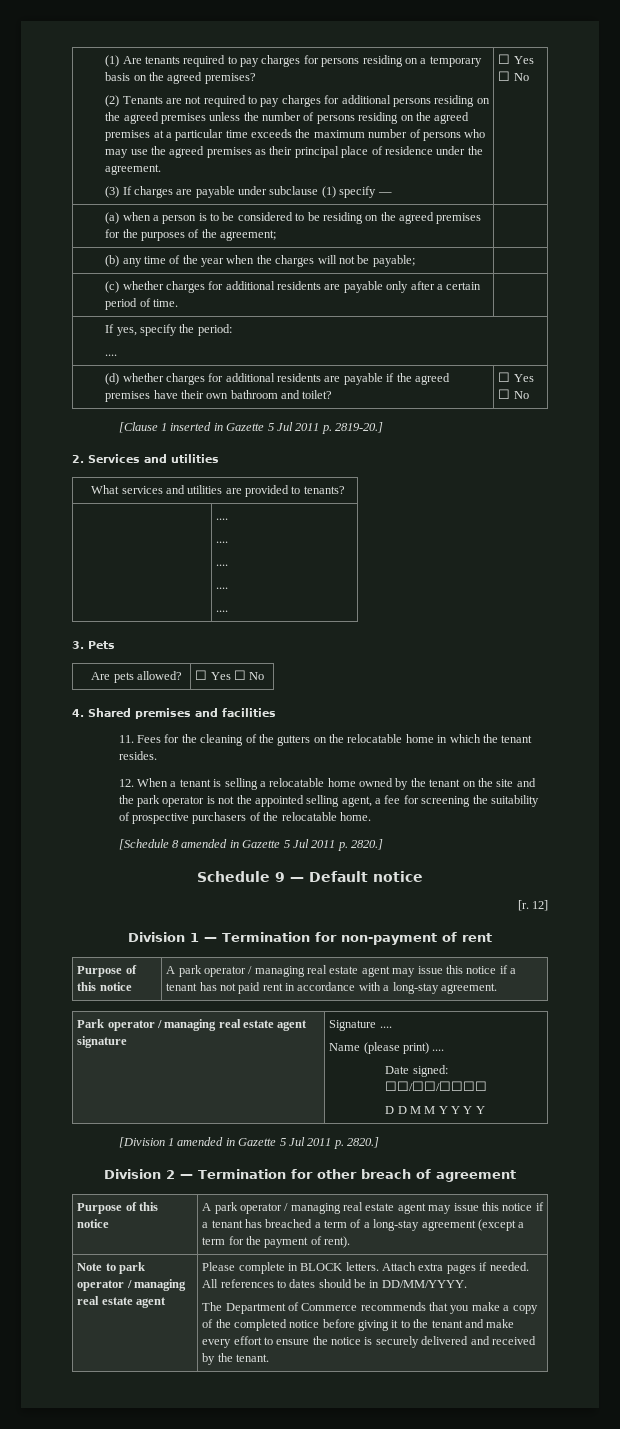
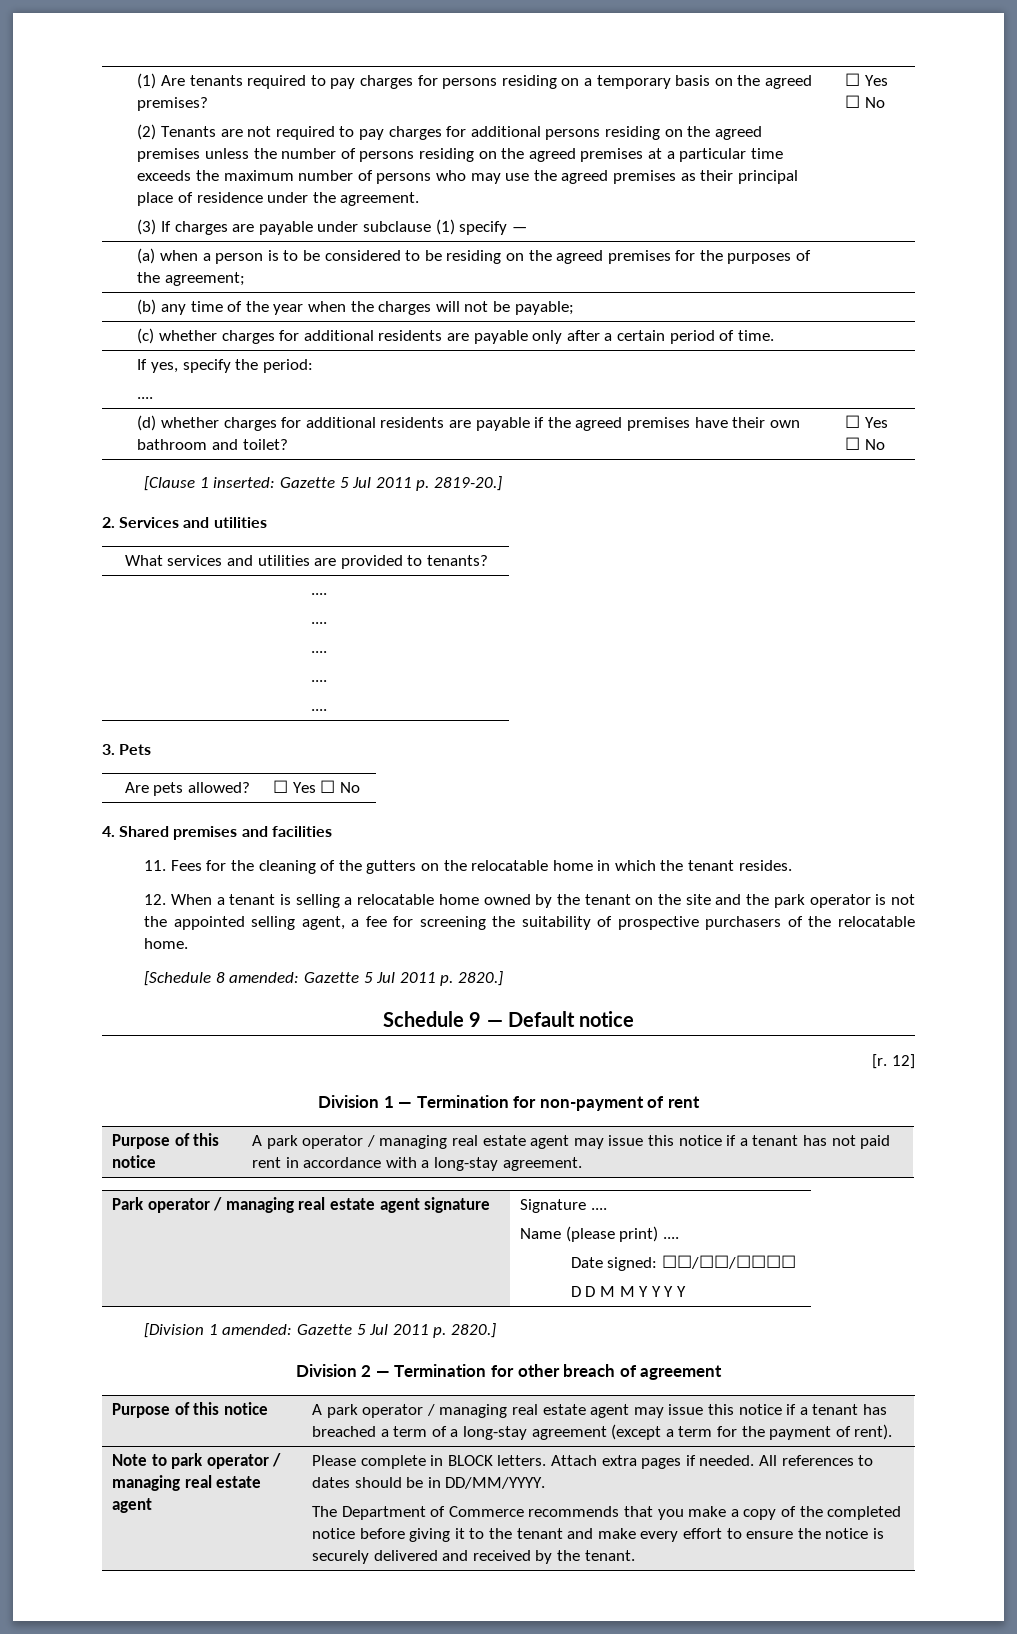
- [Clause 1 inserted in Gazette 5 Jul 2011 p. 2819-20.]
+ [Clause 1 inserted: Gazette 5 Jul 2011 p. 2819-20.]
- [Schedule 8 amended in Gazette 5 Jul 2011 p. 2820.]
+ [Schedule 8 amended: Gazette 5 Jul 2011 p. 2820.]
- [Division 1 amended in Gazette 5 Jul 2011 p. 2820.]
+ [Division 1 amended: Gazette 5 Jul 2011 p. 2820.]

